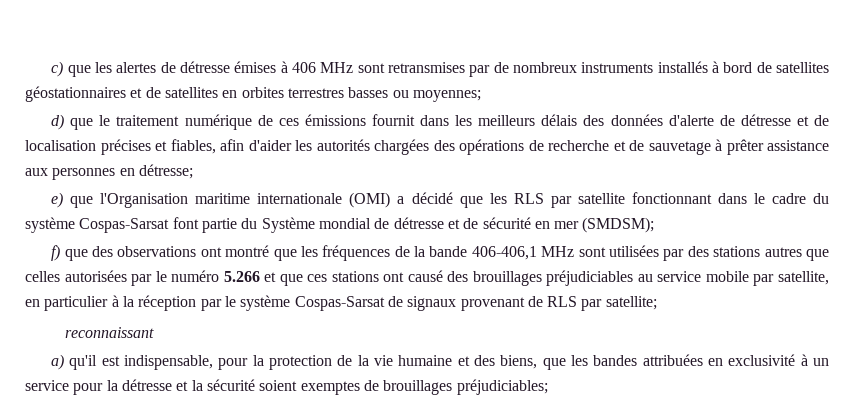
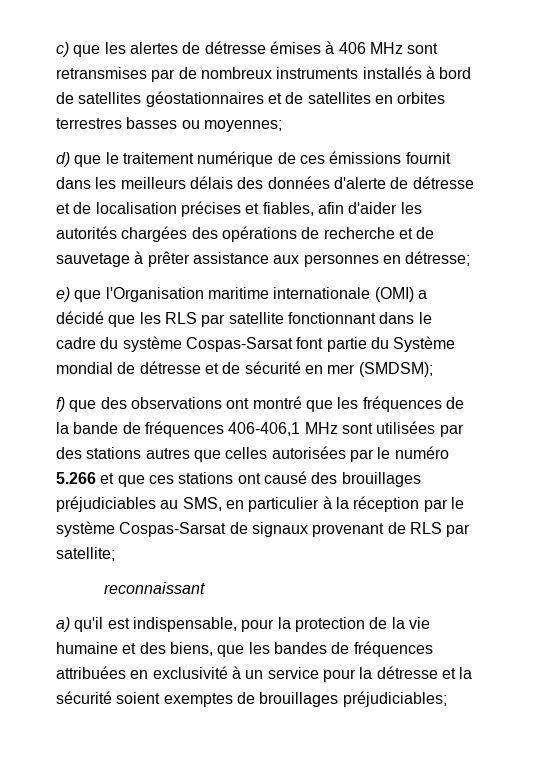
- f) que des observations ont montré que les fréquences de la bande 406-406,1 MHz sont utilisées par des stations autres que celles autorisées par le numéro 5.266 et que ces stations ont causé des brouillages préjudiciables au service mobile par satellite, en particulier à la réception par le système Cospas-Sarsat de signaux provenant de RLS par satellite;
+ f) que des observations ont montré que les fréquences de la bande de fréquences 406-406,1 MHz sont utilisées par des stations autres que celles autorisées par le numéro 5.266 et que ces stations ont causé des brouillages préjudiciables au SMS, en particulier à la réception par le système Cospas-Sarsat de signaux provenant de RLS par satellite;
- a) qu'il est indispensable, pour la protection de la vie humaine et des biens, que les bandes attribuées en exclusivité à un service pour la détresse et la sécurité soient exemptes de brouillages préjudiciables;
+ a) qu'il est indispensable, pour la protection de la vie humaine et des biens, que les bandes de fréquences attribuées en exclusivité à un service pour la détresse et la sécurité soient exemptes de brouillages préjudiciables;

